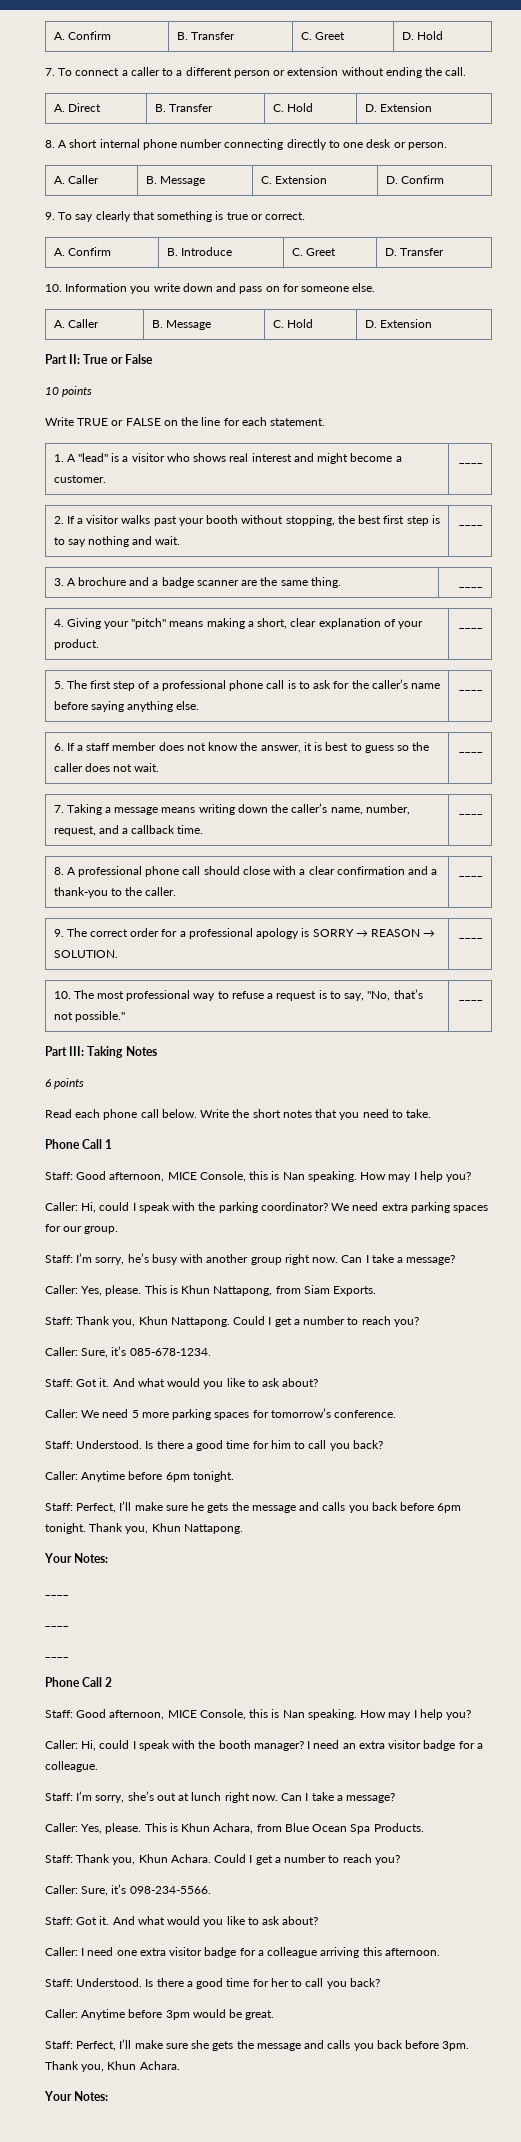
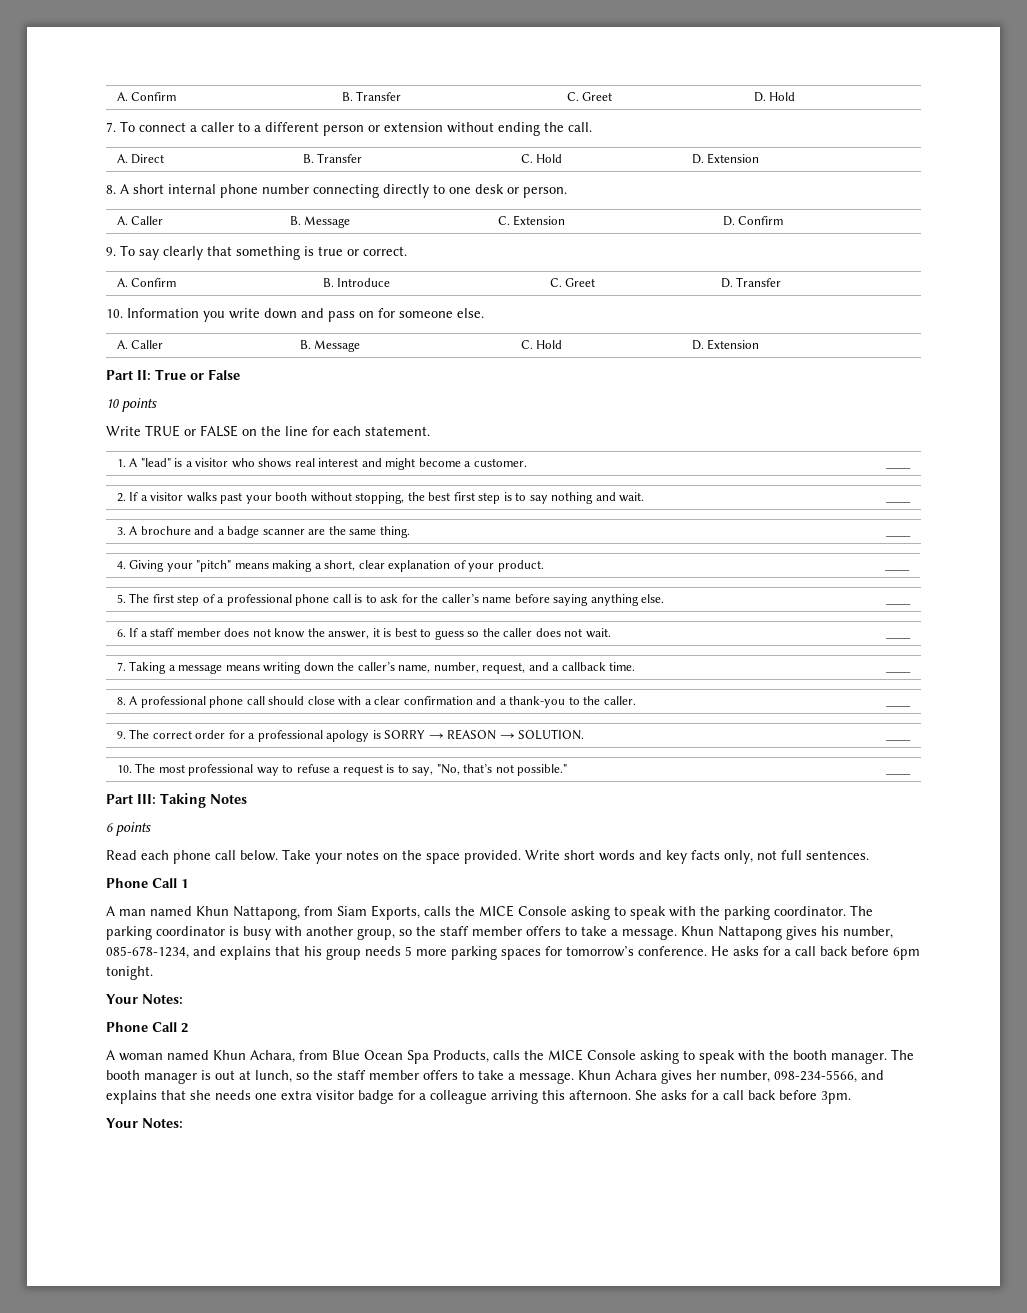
- Write the short notes that you need to take.
+ Take your notes on the space provided. Write short words and key facts only, not full sentences.
  Phone Call 1
- Staff: Good afternoon, MICE Console, this is Nan speaking. How may I help you?
- Caller: Hi, could I speak with the parking coordinator? We need extra parking spaces for our group.
- Staff: I’m sorry, he’s busy with another group right now. Can I take a message?
- Caller: Yes, please. This is Khun Nattapong, from Siam Exports.
- Staff: Thank you, Khun Nattapong. Could I get a number to reach you?
- Caller: Sure, it’s 085-678-1234.
- Staff: Got it. And what would you like to ask about?
- Caller: We need 5 more parking spaces for tomorrow’s conference.
- Staff: Understood. Is there a good time for him to call you back?
- Caller: Anytime before 6pm tonight.
- Staff: Perfect, I’ll make sure he gets the message and calls you back before 6pm tonight. Thank you, Khun Nattapong.
+ A man named Khun Nattapong, from Siam Exports, calls the MICE Console asking to speak with the parking coordinator. The parking coordinator is busy with another group, so the staff member offers to take a message. Khun Nattapong gives his number, 085-678-1234, and explains that his group needs 5 more parking spaces for tomorrow’s conference. He asks for a call back before 6pm tonight.
  Your Notes:
- ____
- ____
- ____
  Phone Call 2
- Staff: Good afternoon, MICE Console, this is Nan speaking. How may I help you?
- Caller: Hi, could I speak with the booth manager? I need an extra visitor badge for a colleague.
- Staff: I’m sorry, she’s out at lunch right now. Can I take a message?
- Caller: Yes, please. This is Khun Achara, from Blue Ocean Spa Products.
- Staff: Thank you, Khun Achara. Could I get a number to reach you?
- Caller: Sure, it’s 098-234-5566.
- Staff: Got it. And what would you like to ask about?
- Caller: I need one extra visitor badge for a colleague arriving this afternoon.
- Staff: Understood. Is there a good time for her to call you back?
- Caller: Anytime before 3pm would be great.
- Staff: Perfect, I’ll make sure she gets the message and calls you back before 3pm. Thank you, Khun Achara.
+ A woman named Khun Achara, from Blue Ocean Spa Products, calls the MICE Console asking to speak with the booth manager. The booth manager is out at lunch, so the staff member offers to take a message. Khun Achara gives her number, 098-234-5566, and explains that she needs one extra visitor badge for a colleague arriving this afternoon. She asks for a call back before 3pm.

